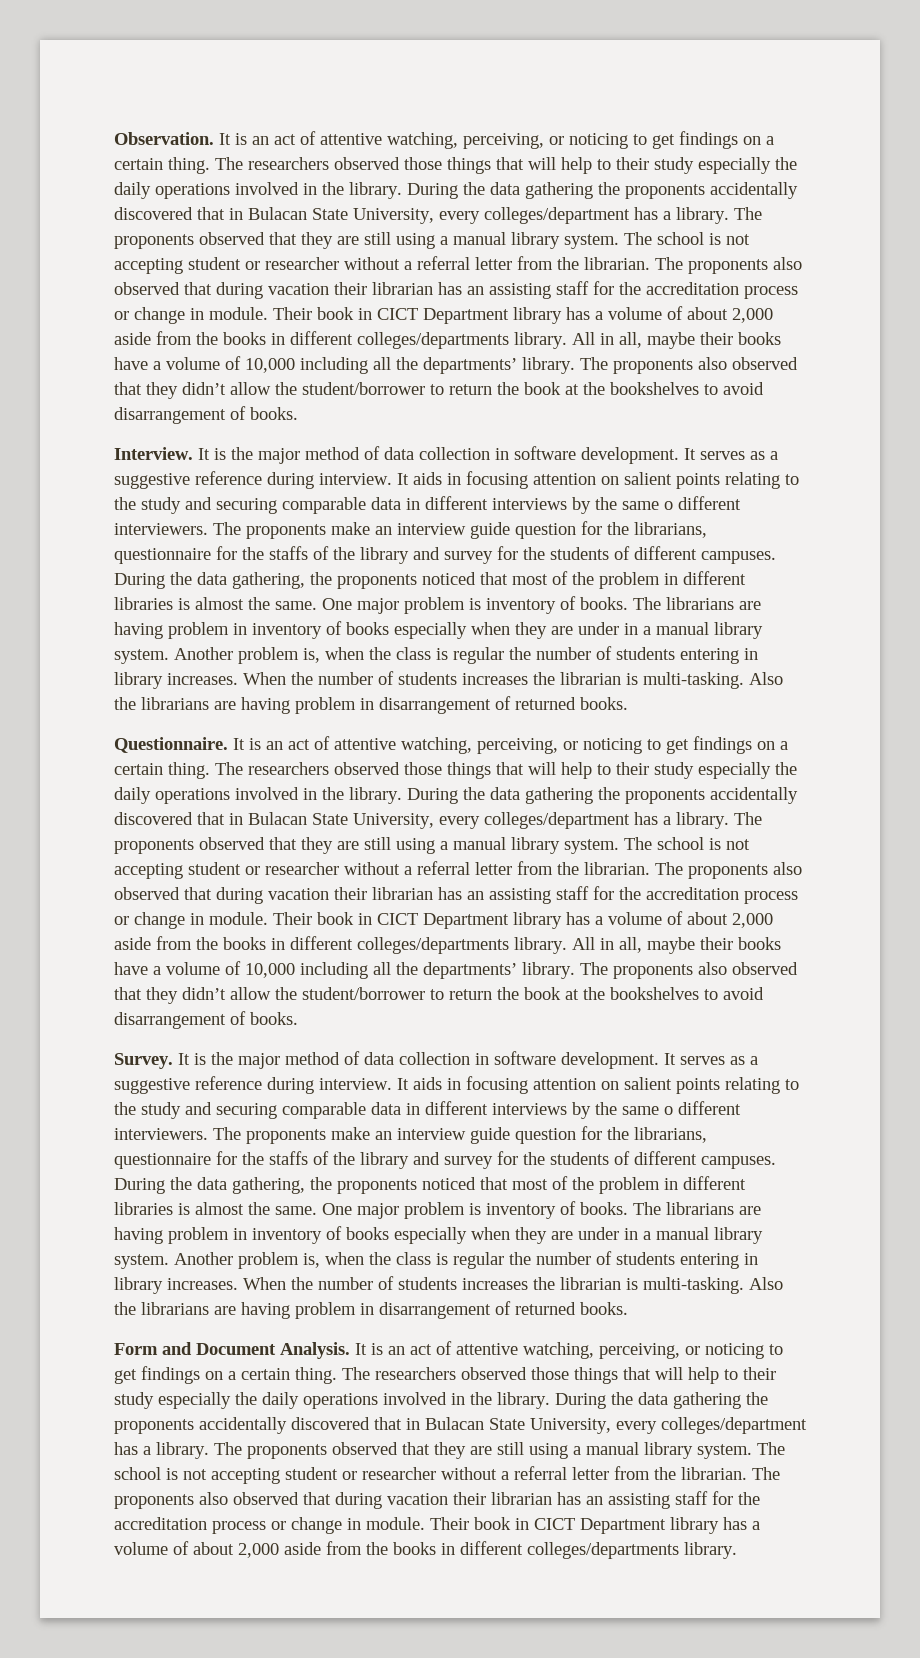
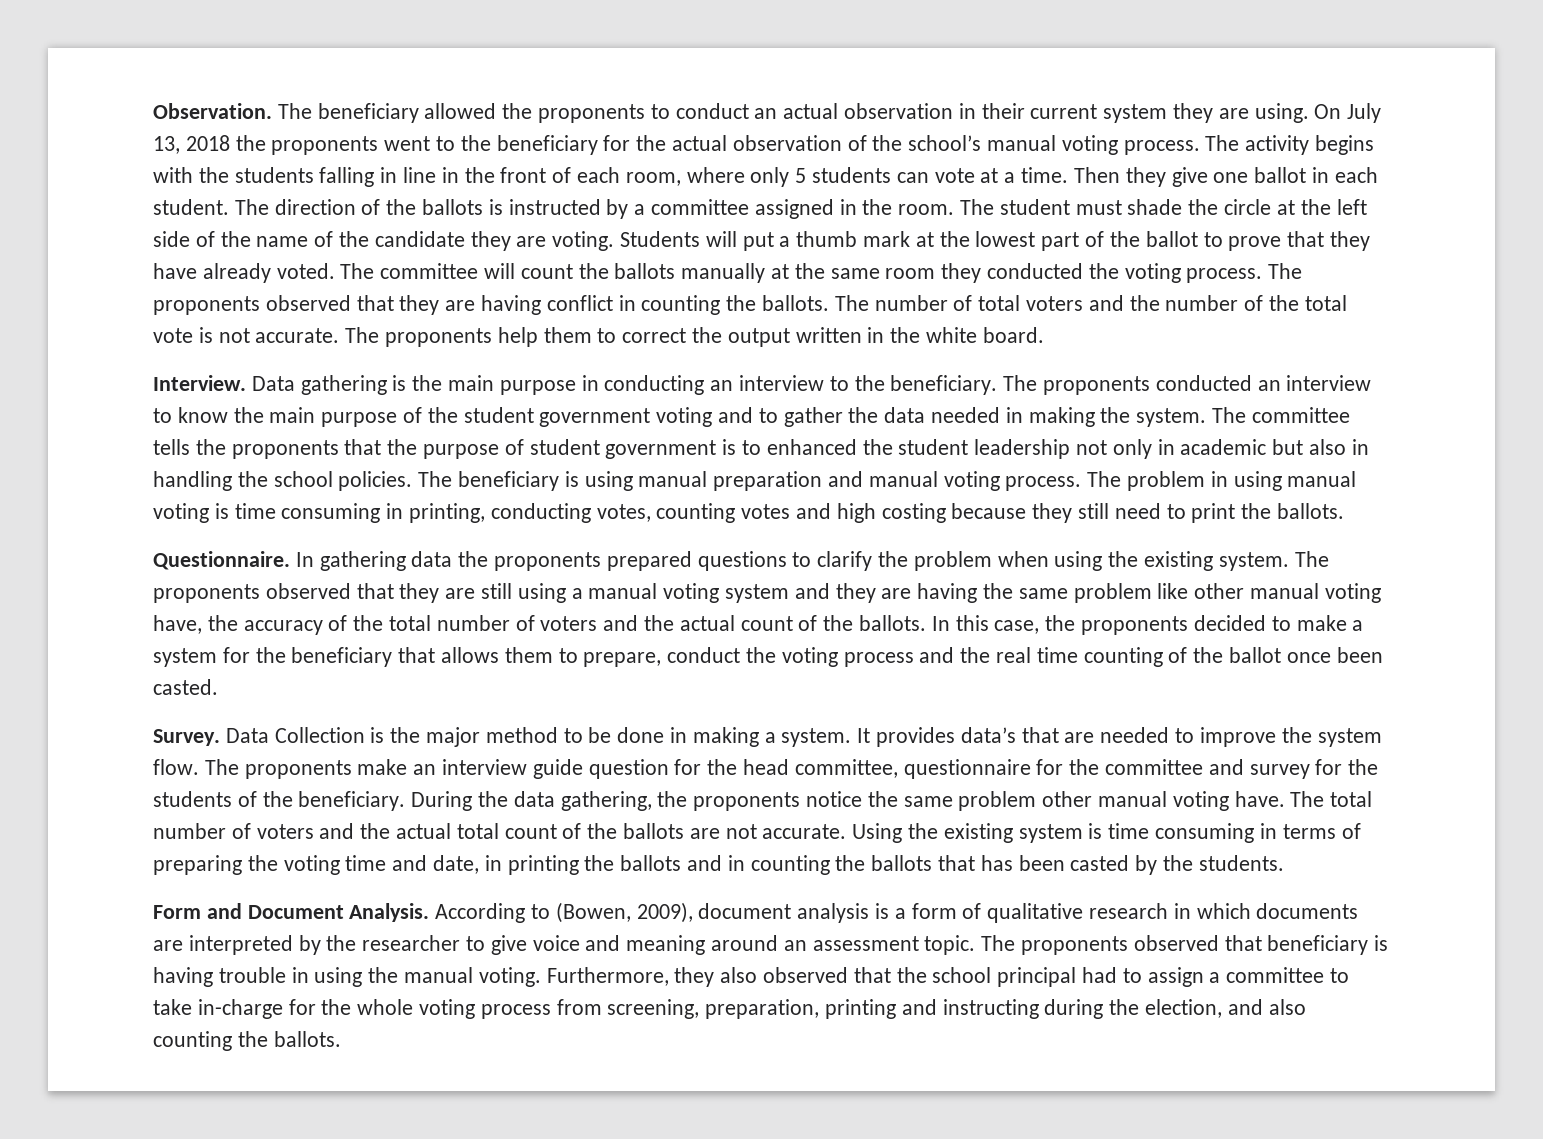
- Observation. It is an act of attentive watching, perceiving, or noticing to get findings on a certain thing. The researchers observed those things that will help to their study especially the daily operations involved in the library. During the data gathering the proponents accidentally discovered that in Bulacan State University, every colleges/department has a library. The proponents observed that they are still using a manual library system. The school is not accepting student or researcher without a referral letter from the librarian. The proponents also observed that during vacation their librarian has an assisting staff for the accreditation process or change in module. Their book in CICT Department library has a volume of about 2,000 aside from the books in different colleges/departments library. All in all, maybe their books have a volume of 10,000 including all the departments’ library. The proponents also observed that they didn’t allow the student/borrower to return the book at the bookshelves to avoid disarrangement of books.
- Interview. It is the major method of data collection in software development. It serves as a suggestive reference during interview. It aids in focusing attention on salient points relating to the study and securing comparable data in different interviews by the same o different interviewers. The proponents make an interview guide question for the librarians, questionnaire for the staffs of the library and survey for the students of different campuses. During the data gathering, the proponents noticed that most of the problem in different libraries is almost the same. One major problem is inventory of books. The librarians are having problem in inventory of books especially when they are under in a manual library system. Another problem is, when the class is regular the number of students entering in library increases. When the number of students increases the librarian is multi-tasking. Also the librarians are having problem in disarrangement of returned books.
- Questionnaire. It is an act of attentive watching, perceiving, or noticing to get findings on a certain thing. The researchers observed those things that will help to their study especially the daily operations involved in the library. During the data gathering the proponents accidentally discovered that in Bulacan State University, every colleges/department has a library. The proponents observed that they are still using a manual library system. The school is not accepting student or researcher without a referral letter from the librarian. The proponents also observed that during vacation their librarian has an assisting staff for the accreditation process or change in module. Their book in CICT Department library has a volume of about 2,000 aside from the books in different colleges/departments library. All in all, maybe their books have a volume of 10,000 including all the departments’ library. The proponents also observed that they didn’t allow the student/borrower to return the book at the bookshelves to avoid disarrangement of books.
- Survey. It is the major method of data collection in software development. It serves as a suggestive reference during interview. It aids in focusing attention on salient points relating to the study and securing comparable data in different interviews by the same o different interviewers. The proponents make an interview guide question for the librarians, questionnaire for the staffs of the library and survey for the students of different campuses. During the data gathering, the proponents noticed that most of the problem in different libraries is almost the same. One major problem is inventory of books. The librarians are having problem in inventory of books especially when they are under in a manual library system. Another problem is, when the class is regular the number of students entering in library increases. When the number of students increases the librarian is multi-tasking. Also the librarians are having problem in disarrangement of returned books.
- Form and Document Analysis. It is an act of attentive watching, perceiving, or noticing to get findings on a certain thing. The researchers observed those things that will help to their study especially the daily operations involved in the library. During the data gathering the proponents accidentally discovered that in Bulacan State University, every colleges/department has a library. The proponents observed that they are still using a manual library system. The school is not accepting student or researcher without a referral letter from the librarian. The proponents also observed that during vacation their librarian has an assisting staff for the accreditation process or change in module. Their book in CICT Department library has a volume of about 2,000 aside from the books in different colleges/departments library.
+ Observation. The beneficiary allowed the proponents to conduct an actual observation in their current system they are using. On July 13, 2018 the proponents went to the beneficiary for the actual observation of the school’s manual voting process. The activity begins with the students falling in line in the front of each room, where only 5 students can vote at a time. Then they give one ballot in each student. The direction of the ballots is instructed by a committee assigned in the room. The student must shade the circle at the left side of the name of the candidate they are voting. Students will put a thumb mark at the lowest part of the ballot to prove that they have already voted. The committee will count the ballots manually at the same room they conducted the voting process. The proponents observed that they are having conflict in counting the ballots. The number of total voters and the number of the total vote is not accurate. The proponents help them to correct the output written in the white board.
+ Interview. Data gathering is the main purpose in conducting an interview to the beneficiary. The proponents conducted an interview to know the main purpose of the student government voting and to gather the data needed in making the system. The committee tells the proponents that the purpose of student government is to enhanced the student leadership not only in academic but also in handling the school policies. The beneficiary is using manual preparation and manual voting process. The problem in using manual voting is time consuming in printing, conducting votes, counting votes and high costing because they still need to print the ballots.
+ Questionnaire. In gathering data the proponents prepared questions to clarify the problem when using the existing system. The proponents observed that they are still using a manual voting system and they are having the same problem like other manual voting have, the accuracy of the total number of voters and the actual count of the ballots. In this case, the proponents decided to make a system for the beneficiary that allows them to prepare, conduct the voting process and the real time counting of the ballot once been casted.
+ Survey. Data Collection is the major method to be done in making a system. It provides data’s that are needed to improve the system flow. The proponents make an interview guide question for the head committee, questionnaire for the committee and survey for the students of the beneficiary. During the data gathering, the proponents notice the same problem other manual voting have. The total number of voters and the actual total count of the ballots are not accurate. Using the existing system is time consuming in terms of preparing the voting time and date, in printing the ballots and in counting the ballots that has been casted by the students.
+ Form and Document Analysis. According to (Bowen, 2009), document analysis is a form of qualitative research in which documents are interpreted by the researcher to give voice and meaning around an assessment topic. The proponents observed that beneficiary is having trouble in using the manual voting. Furthermore, they also observed that the school principal had to assign a committee to take in-charge for the whole voting process from screening, preparation, printing and instructing during the election, and also counting the ballots.

